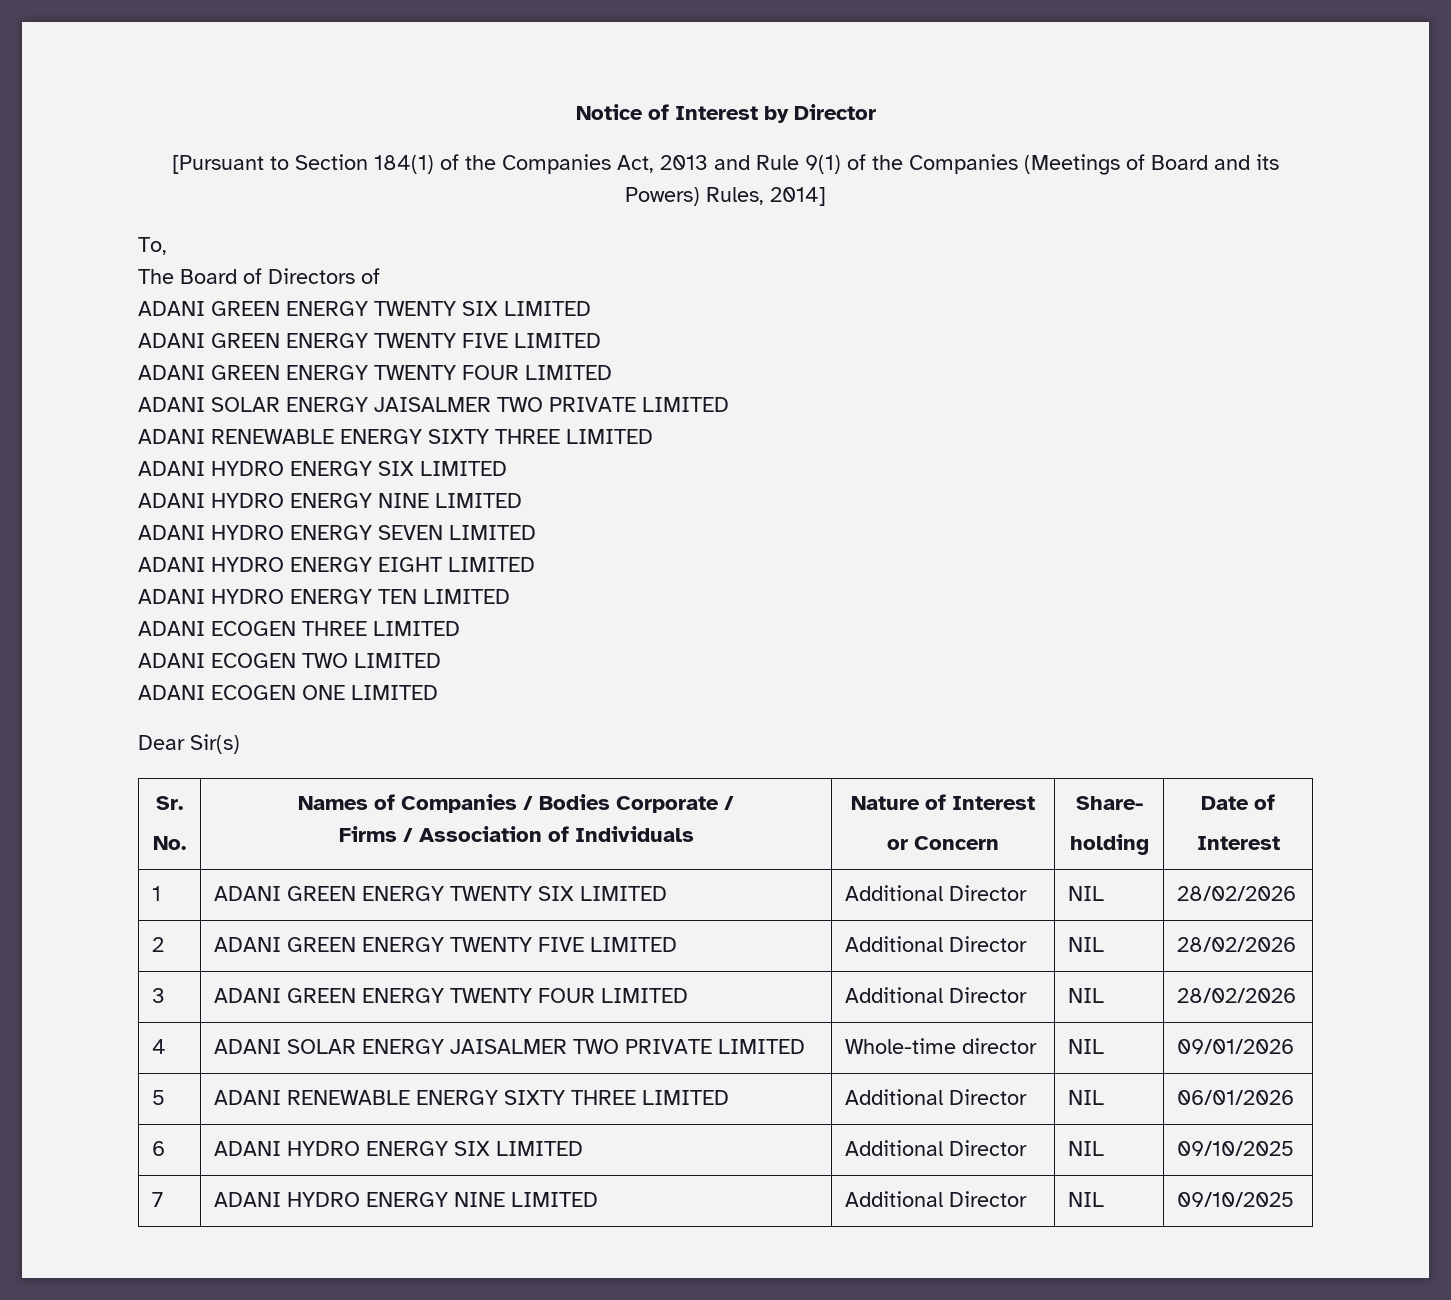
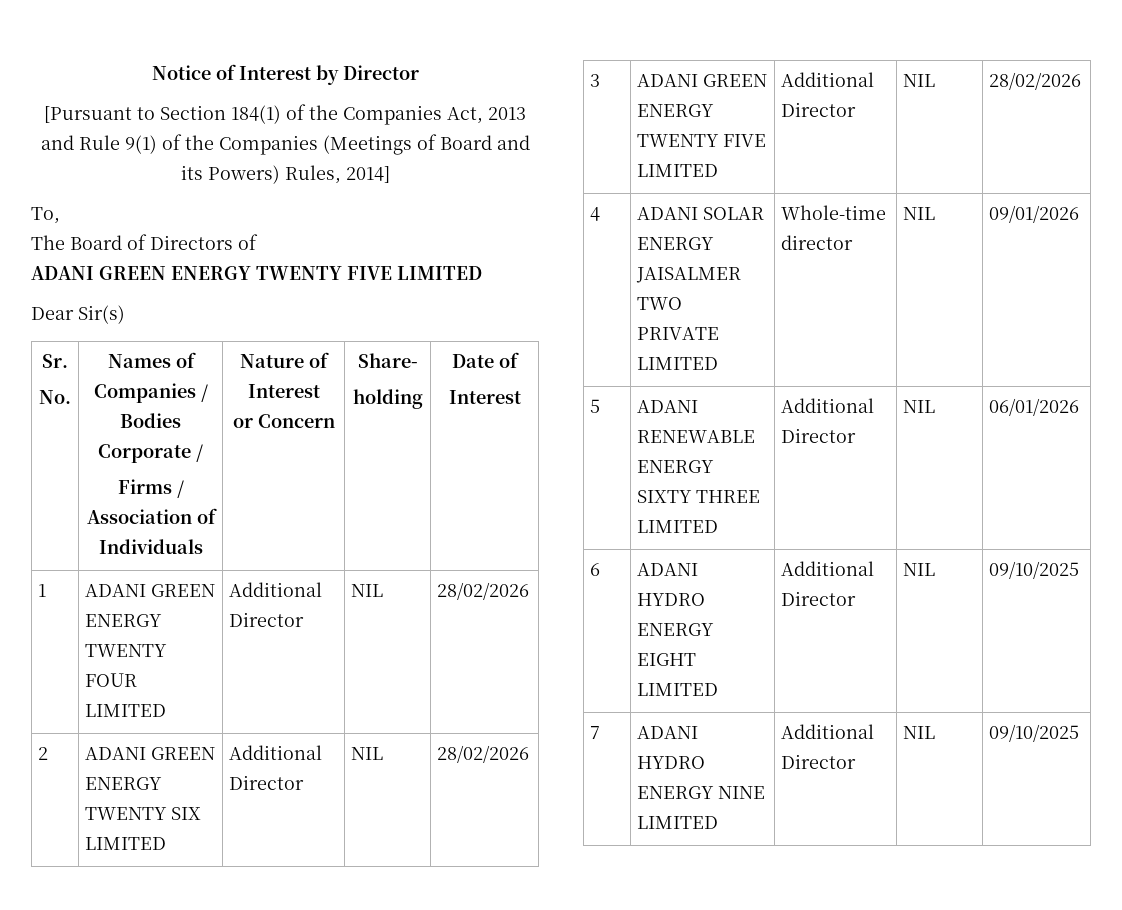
  The Board of Directors of
- ADANI GREEN ENERGY TWENTY SIX LIMITED
  ADANI GREEN ENERGY TWENTY FIVE LIMITED
- ADANI GREEN ENERGY TWENTY FOUR LIMITED
- ADANI SOLAR ENERGY JAISALMER TWO PRIVATE LIMITED
- ADANI RENEWABLE ENERGY SIXTY THREE LIMITED
- ADANI HYDRO ENERGY SIX LIMITED
- ADANI HYDRO ENERGY NINE LIMITED
- ADANI HYDRO ENERGY SEVEN LIMITED
- ADANI HYDRO ENERGY EIGHT LIMITED
- ADANI HYDRO ENERGY TEN LIMITED
- ADANI ECOGEN THREE LIMITED
- ADANI ECOGEN TWO LIMITED
- ADANI ECOGEN ONE LIMITED
- 1 | ADANI GREEN ENERGY TWENTY SIX LIMITED | Additional Director | NIL | 28/02/2026
+ 1 | ADANI GREEN ENERGY TWENTY FOUR LIMITED | Additional Director | NIL | 28/02/2026
- 2 | ADANI GREEN ENERGY TWENTY FIVE LIMITED | Additional Director | NIL | 28/02/2026
+ 2 | ADANI GREEN ENERGY TWENTY SIX LIMITED | Additional Director | NIL | 28/02/2026
- 3 | ADANI GREEN ENERGY TWENTY FOUR LIMITED | Additional Director | NIL | 28/02/2026
+ 3 | ADANI GREEN ENERGY TWENTY FIVE LIMITED | Additional Director | NIL | 28/02/2026
- 6 | ADANI HYDRO ENERGY SIX LIMITED | Additional Director | NIL | 09/10/2025
+ 6 | ADANI HYDRO ENERGY EIGHT LIMITED | Additional Director | NIL | 09/10/2025

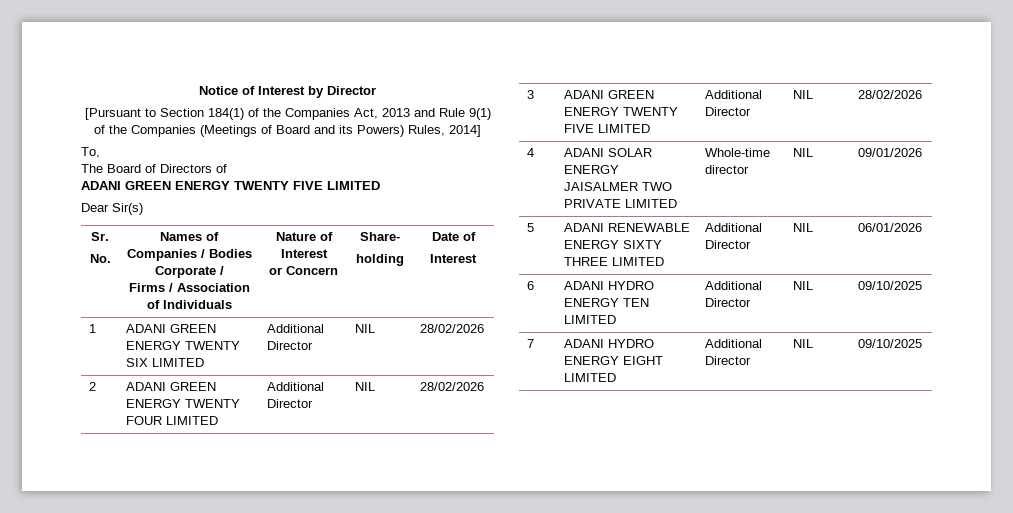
- 1 | ADANI GREEN ENERGY TWENTY FOUR LIMITED | Additional Director | NIL | 28/02/2026
+ 1 | ADANI GREEN ENERGY TWENTY SIX LIMITED | Additional Director | NIL | 28/02/2026
- 2 | ADANI GREEN ENERGY TWENTY SIX LIMITED | Additional Director | NIL | 28/02/2026
+ 2 | ADANI GREEN ENERGY TWENTY FOUR LIMITED | Additional Director | NIL | 28/02/2026
- 6 | ADANI HYDRO ENERGY EIGHT LIMITED | Additional Director | NIL | 09/10/2025
+ 6 | ADANI HYDRO ENERGY TEN LIMITED | Additional Director | NIL | 09/10/2025
- 7 | ADANI HYDRO ENERGY NINE LIMITED | Additional Director | NIL | 09/10/2025
+ 7 | ADANI HYDRO ENERGY EIGHT LIMITED | Additional Director | NIL | 09/10/2025

